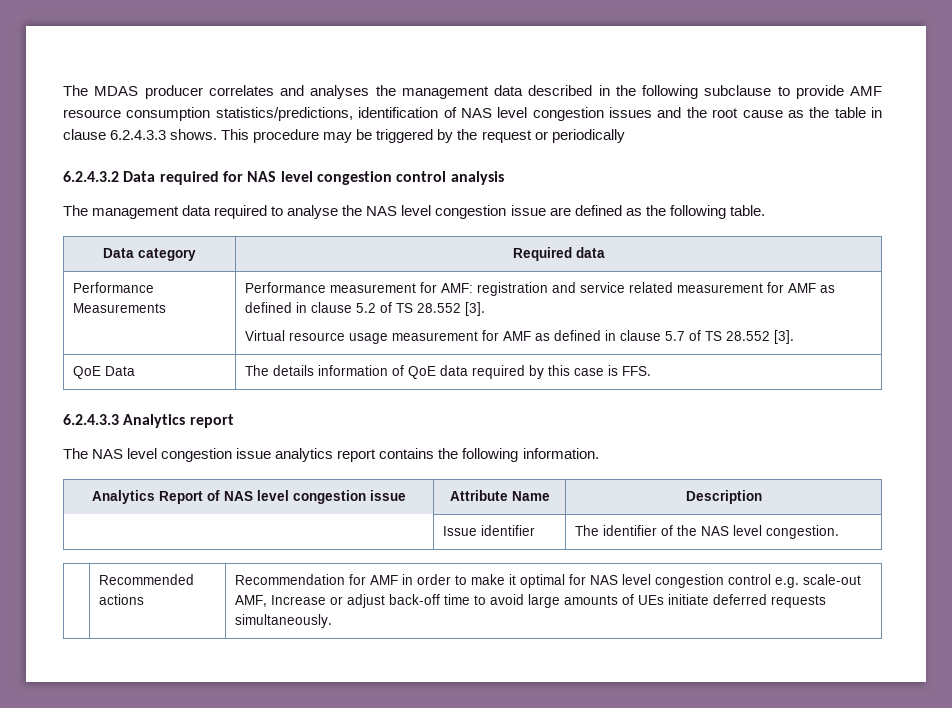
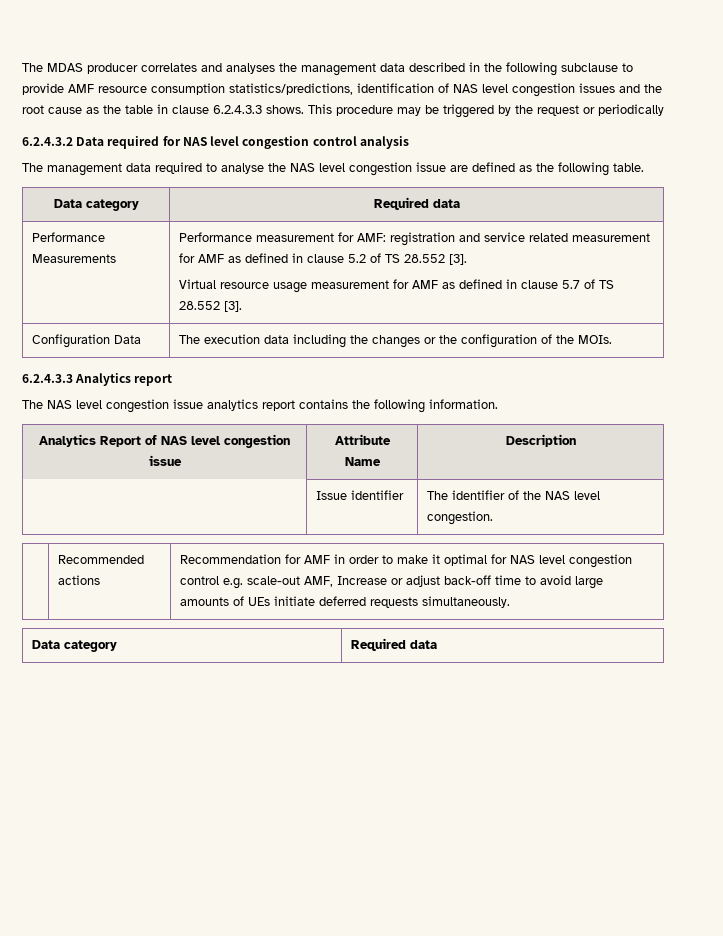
- QoE Data | The details information of QoE data required by this case is FFS.
+ Configuration Data | The execution data including the changes or the configuration of the MOIs.
  | Recommended actions | Recommendation for AMF in order to make it optimal for NAS level congestion control e.g. scale-out AMF, Increase or adjust back-off time to avoid large amounts of UEs initiate deferred requests simultaneously.
+ Data category | Required data

